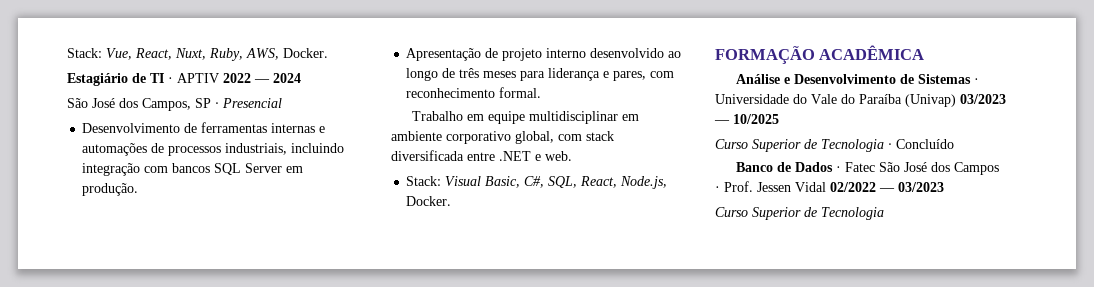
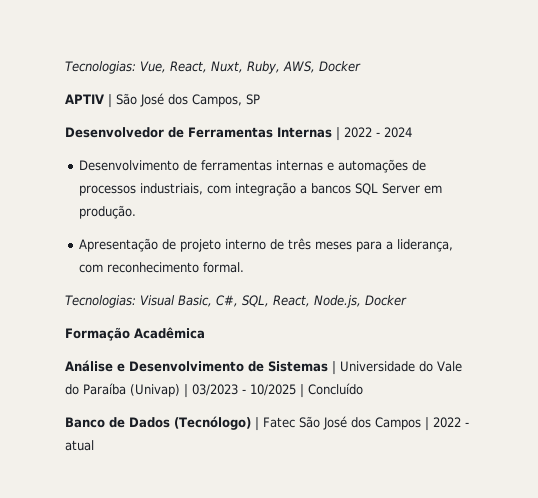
- Stack: Vue, React, Nuxt, Ruby, AWS, Docker.
- Estagiário de TI · APTIV 2022 — 2024
- São José dos Campos, SP · Presencial
+ Tecnologias: Vue, React, Nuxt, Ruby, AWS, Docker
+ APTIV | São José dos Campos, SP
+ Desenvolvedor de Ferramentas Internas | 2022 - 2024
- Desenvolvimento de ferramentas internas e automações de processos industriais, incluindo integração com bancos SQL Server em produção.
+ Desenvolvimento de ferramentas internas e automações de processos industriais, com integração a bancos SQL Server em produção.
- Apresentação de projeto interno desenvolvido ao longo de três meses para liderança e pares, com reconhecimento formal.
+ Apresentação de projeto interno de três meses para a liderança, com reconhecimento formal.
- Trabalho em equipe multidisciplinar em ambiente corporativo global, com stack diversificada entre .NET e web.
- Stack: Visual Basic, C#, SQL, React, Node.js, Docker.
- FORMAÇÃO ACADÊMICA
+ Tecnologias: Visual Basic, C#, SQL, React, Node.js, Docker
+ Formação Acadêmica
- Análise e Desenvolvimento de Sistemas · Universidade do Vale do Paraíba (Univap) 03/2023 — 10/2025
- Curso Superior de Tecnologia · Concluído
+ Análise e Desenvolvimento de Sistemas | Universidade do Vale do Paraíba (Univap) | 03/2023 - 10/2025 | Concluído
- Banco de Dados · Fatec São José dos Campos · Prof. Jessen Vidal 02/2022 — 03/2023
- Curso Superior de Tecnologia
+ Banco de Dados (Tecnólogo) | Fatec São José dos Campos | 2022 - atual

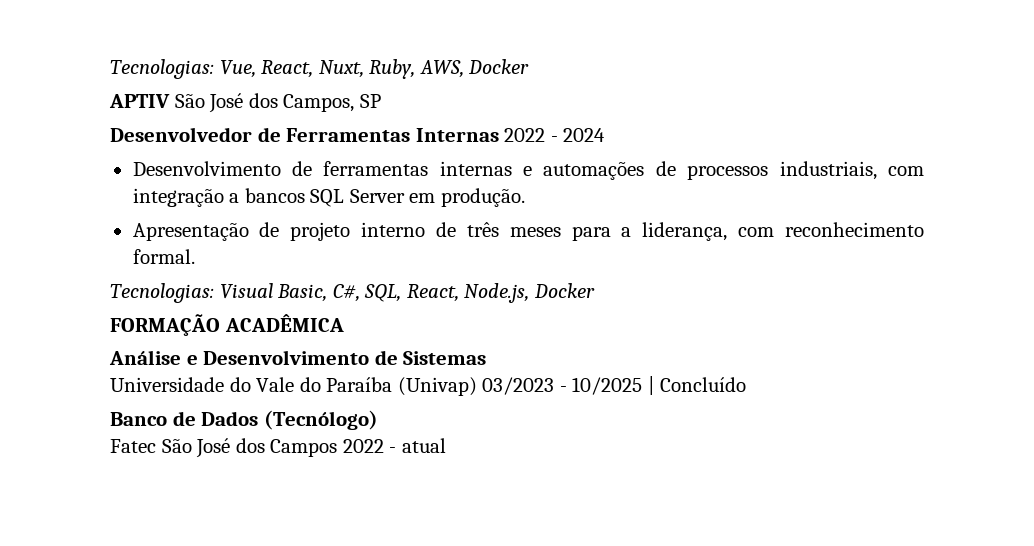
- APTIV | São José dos Campos, SP
+ APTIV São José dos Campos, SP
- Desenvolvedor de Ferramentas Internas | 2022 - 2024
+ Desenvolvedor de Ferramentas Internas 2022 - 2024
- Formação Acadêmica
+ FORMAÇÃO ACADÊMICA
- Análise e Desenvolvimento de Sistemas | Universidade do Vale do Paraíba (Univap) | 03/2023 - 10/2025 | Concluído
+ Análise e Desenvolvimento de Sistemas
+ Universidade do Vale do Paraíba (Univap) 03/2023 - 10/2025 | Concluído
- Banco de Dados (Tecnólogo) | Fatec São José dos Campos | 2022 - atual
+ Banco de Dados (Tecnólogo)
+ Fatec São José dos Campos 2022 - atual

